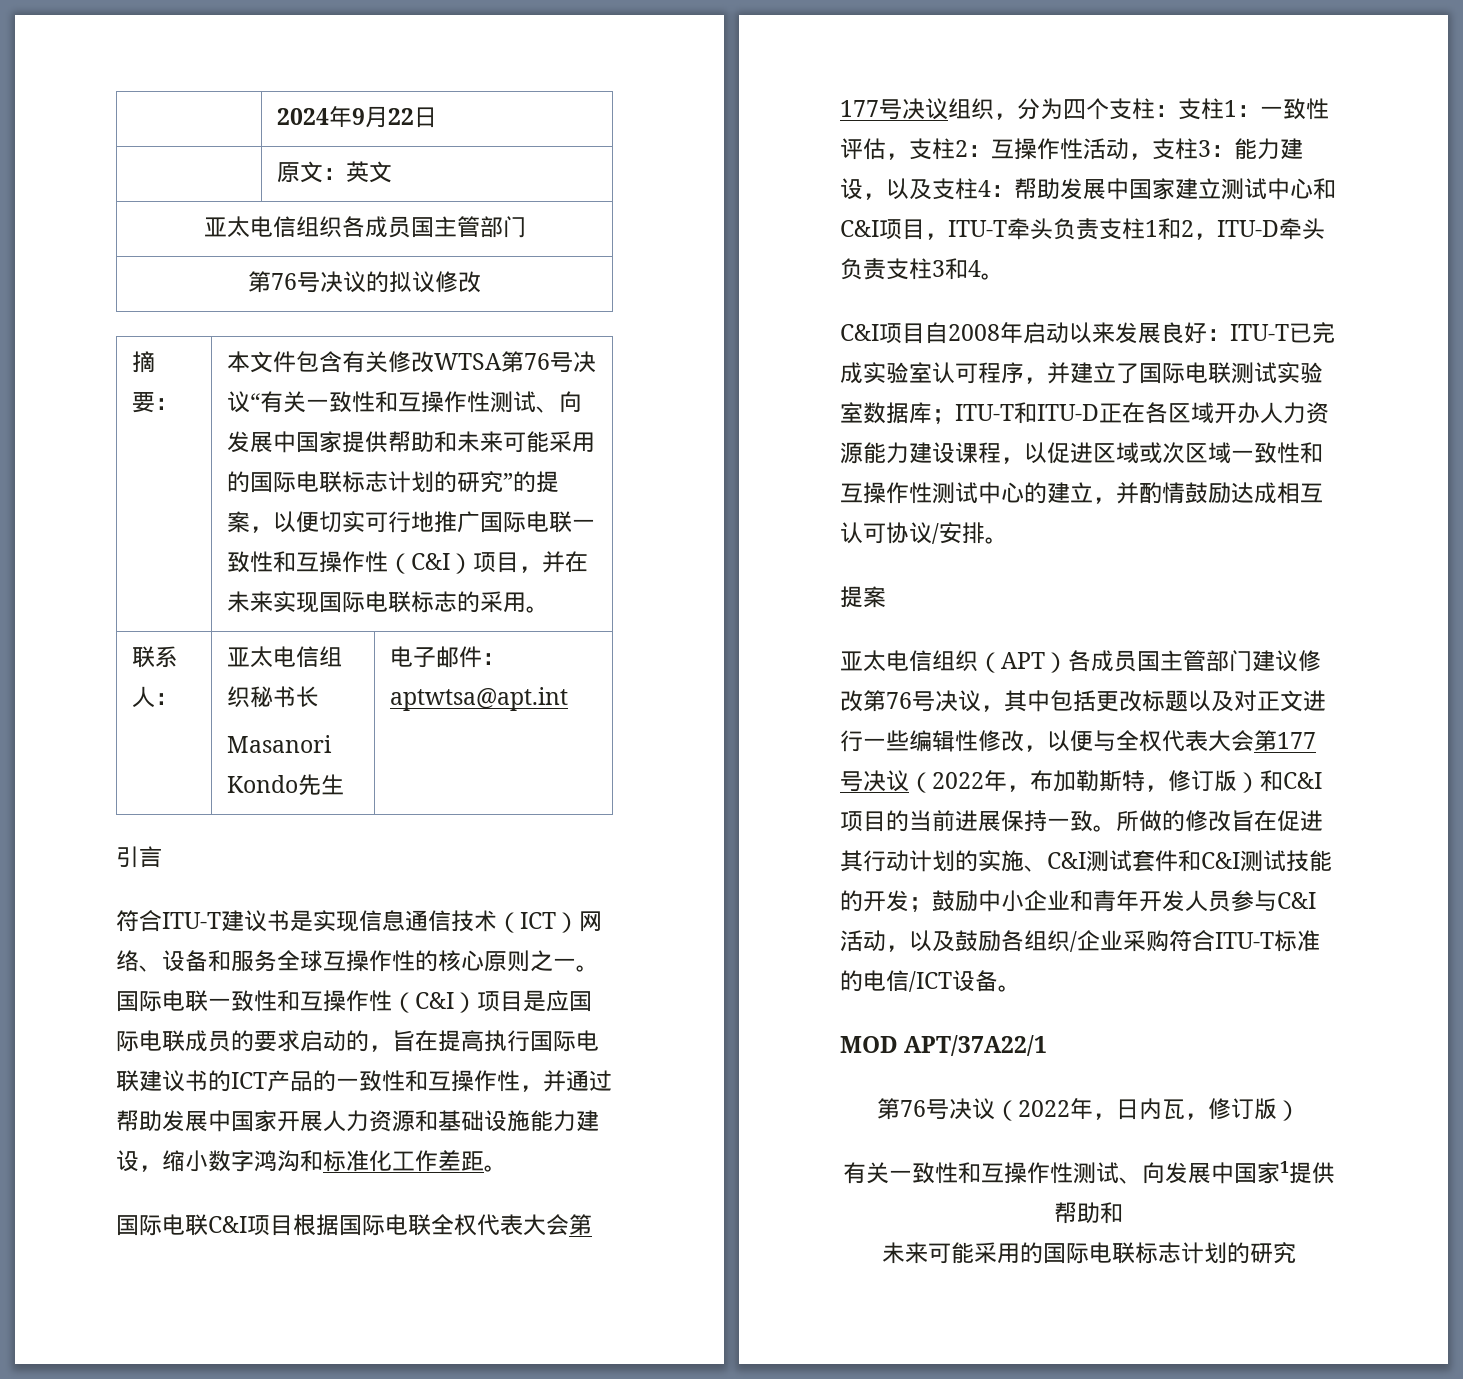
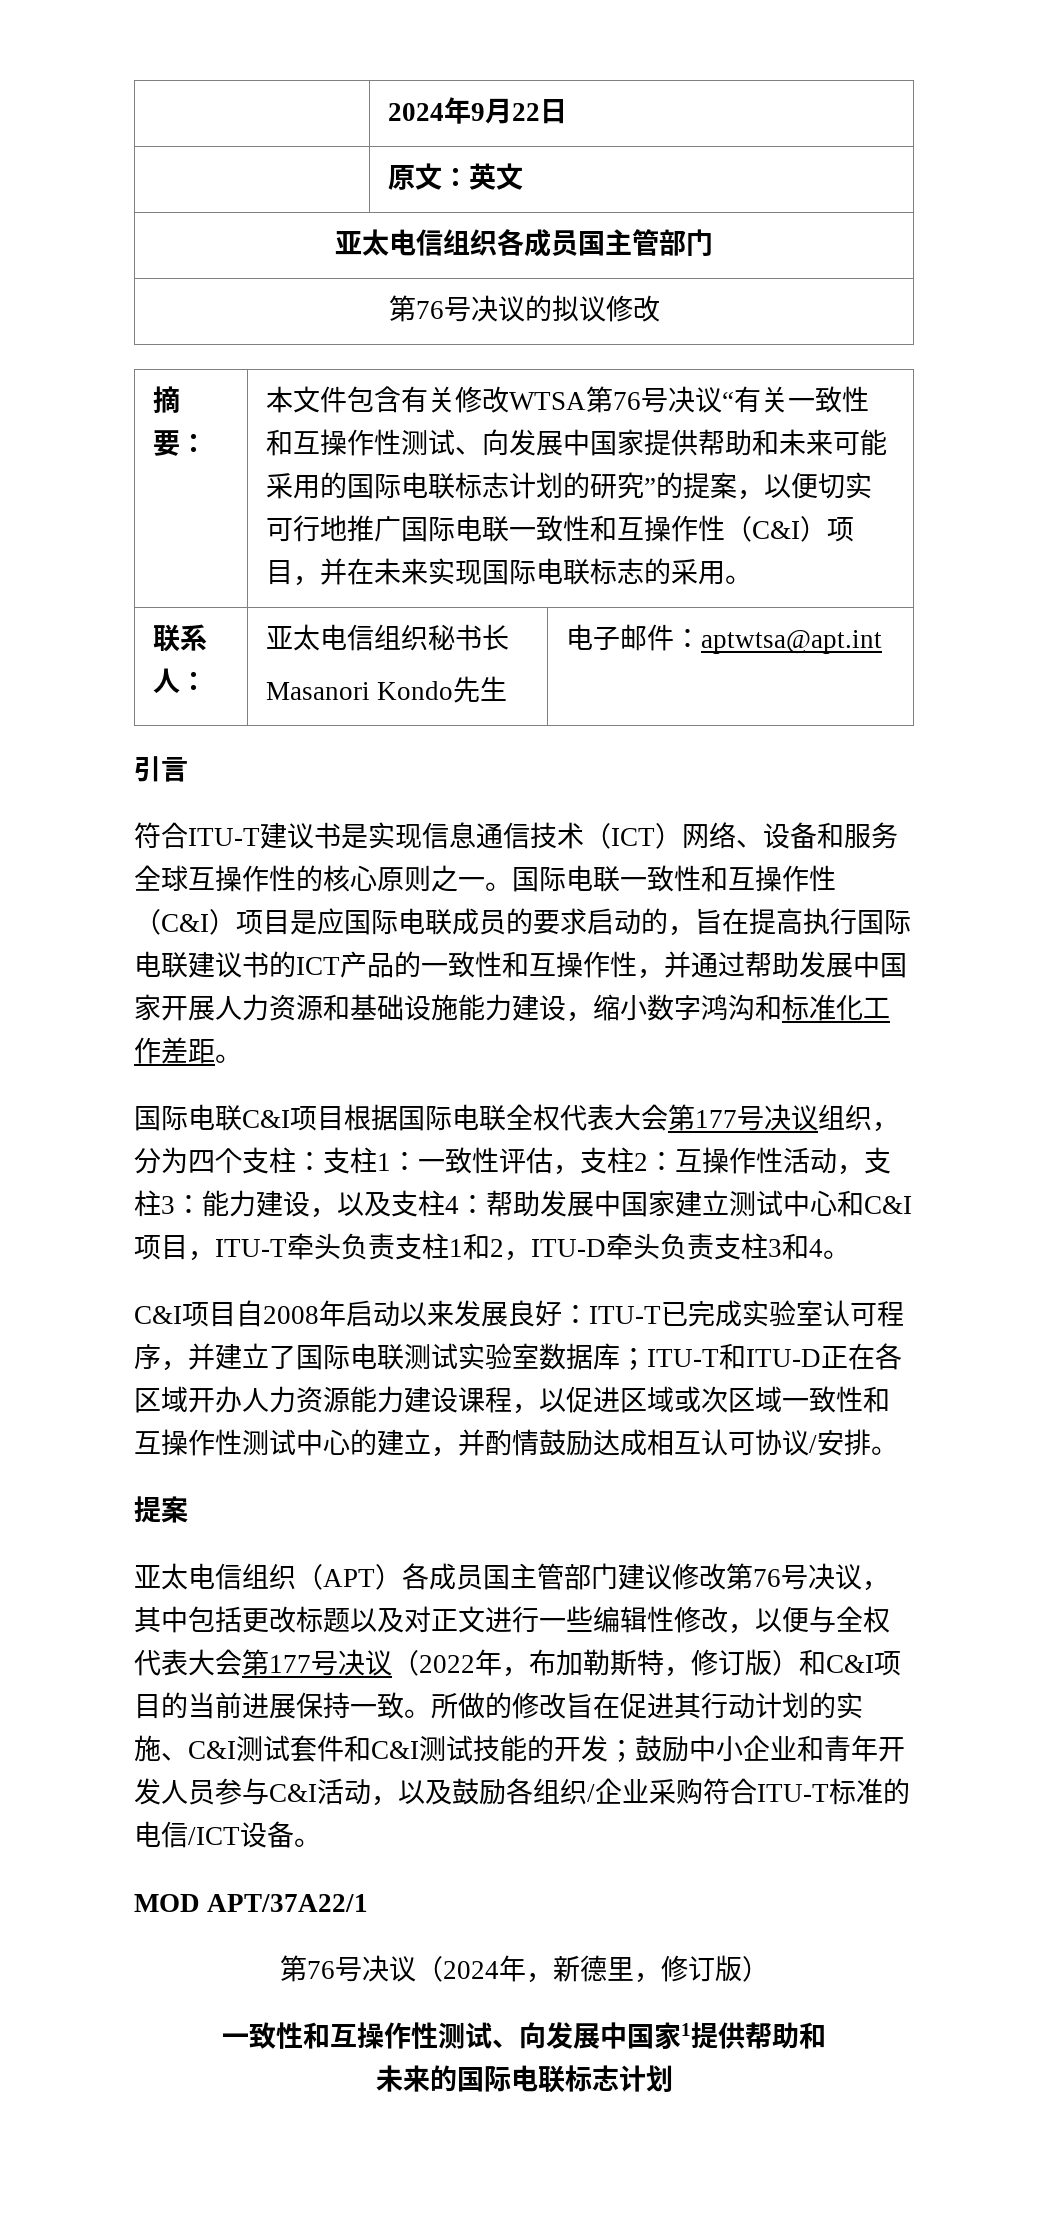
- 第76号决议（2022年，日内瓦，修订版）
+ 第76号决议（2024年，新德里，修订版）
- 有关一致性和互操作性测试、向发展中国家1提供帮助和
- 未来可能采用的国际电联标志计划的研究
+ 一致性和互操作性测试、向发展中国家1提供帮助和
+ 未来的国际电联标志计划

